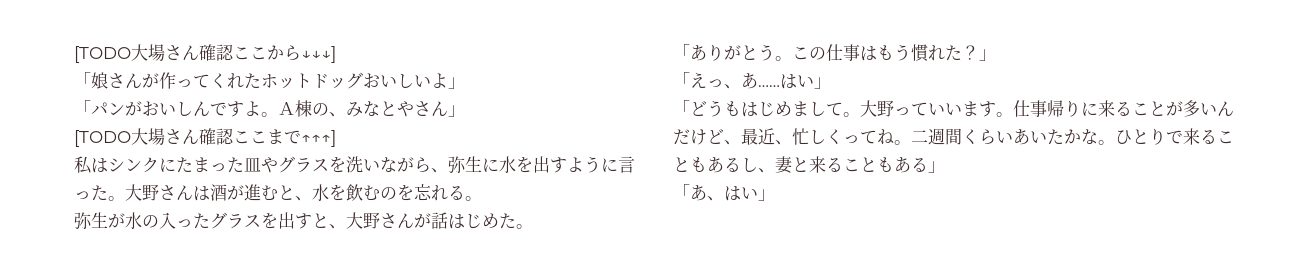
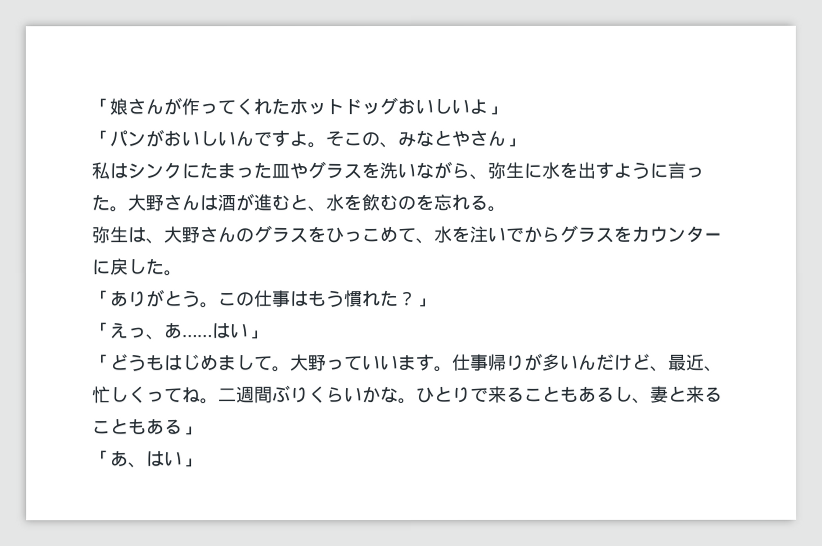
- [TODO大場さん確認ここから↓↓↓]
- 「パンがおいしんですよ。
+ 「パンがおいしいんですよ。
- Ａ棟の、みなとやさん」
+ そこの、みなとやさん」
- [TODO大場さん確認ここまで↑↑↑]
- 弥生が水の入ったグラスを出すと、大野さんが話はじめた。
+ 弥生は、大野さんのグラスをひっこめて、水を注いでからグラスをカウンターに戻した。
- 仕事帰りに来ることが多いんだけど、最近、忙しくってね。
+ 仕事帰りが多いんだけど、最近、忙しくってね。
- 二週間くらいあいたかな。
+ 二週間ぶりくらいかな。

